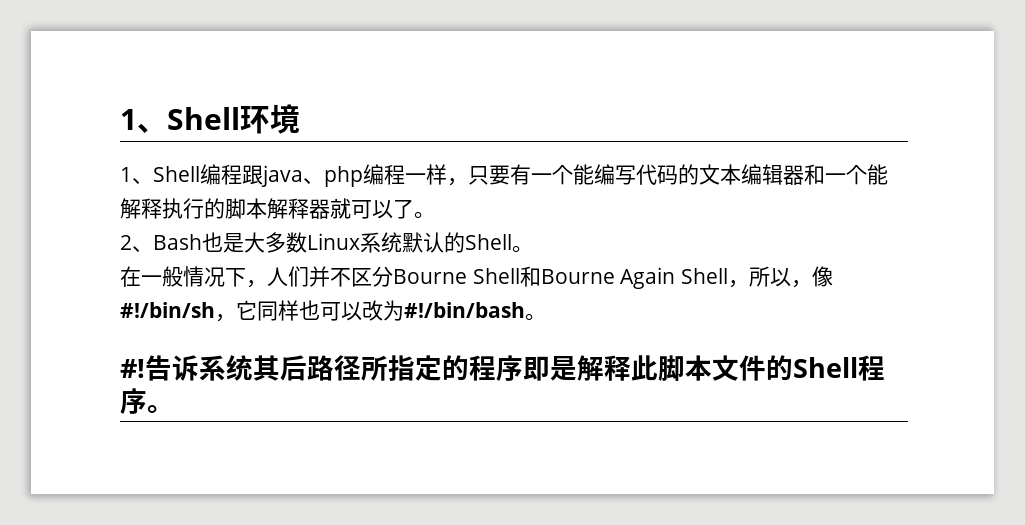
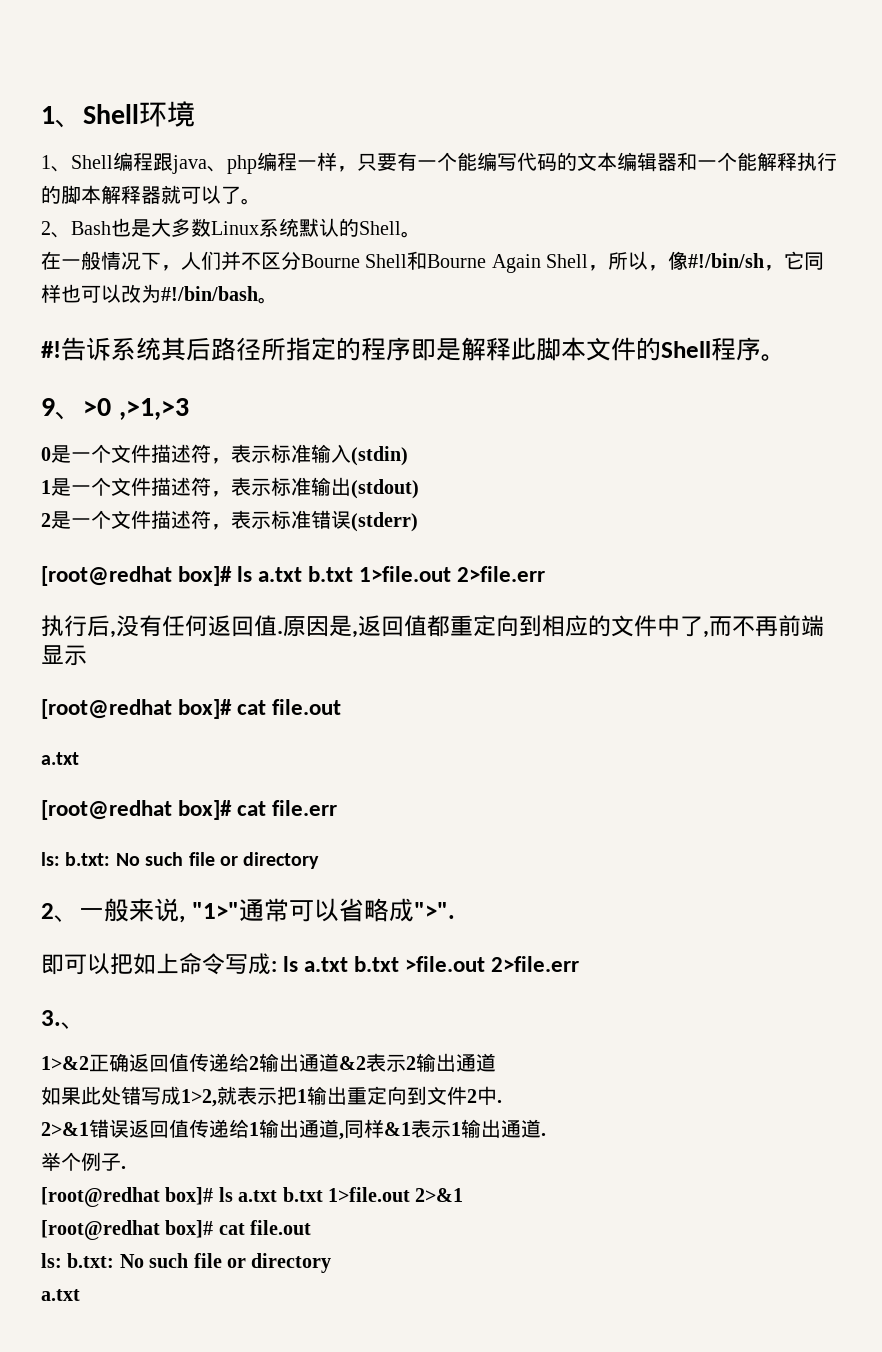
+ 9、>0 ,>1,>3
+ 0是一个文件描述符，表示标准输入(stdin)
+ 1是一个文件描述符，表示标准输出(stdout)
+ 2是一个文件描述符，表示标准错误(stderr)
+ [root@redhat box]# ls a.txt b.txt 1>file.out 2>file.err
+ 执行后,没有任何返回值.原因是,返回值都重定向到相应的文件中了,而不再前端显示
+ [root@redhat box]# cat file.out
+ a.txt
+ [root@redhat box]# cat file.err
+ ls: b.txt: No such file or directory
+ 2、一般来说, "1>"通常可以省略成">".
+ 即可以把如上命令写成: ls a.txt b.txt >file.out 2>file.err
+ 3.、
+ 1>&2正确返回值传递给2输出通道&2表示2输出通道
+ 如果此处错写成1>2,就表示把1输出重定向到文件2中.
+ 2>&1错误返回值传递给1输出通道,同样&1表示1输出通道.
+ 举个例子.
+ [root@redhat box]# ls a.txt b.txt 1>file.out 2>&1
+ [root@redhat box]# cat file.out
+ ls: b.txt: No such file or directory
+ a.txt

